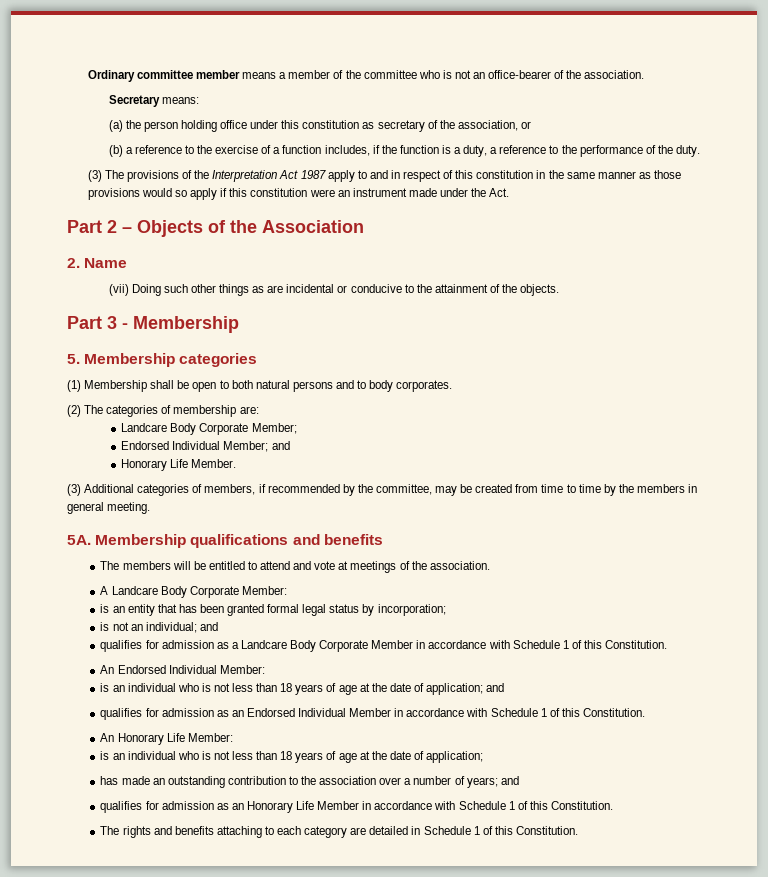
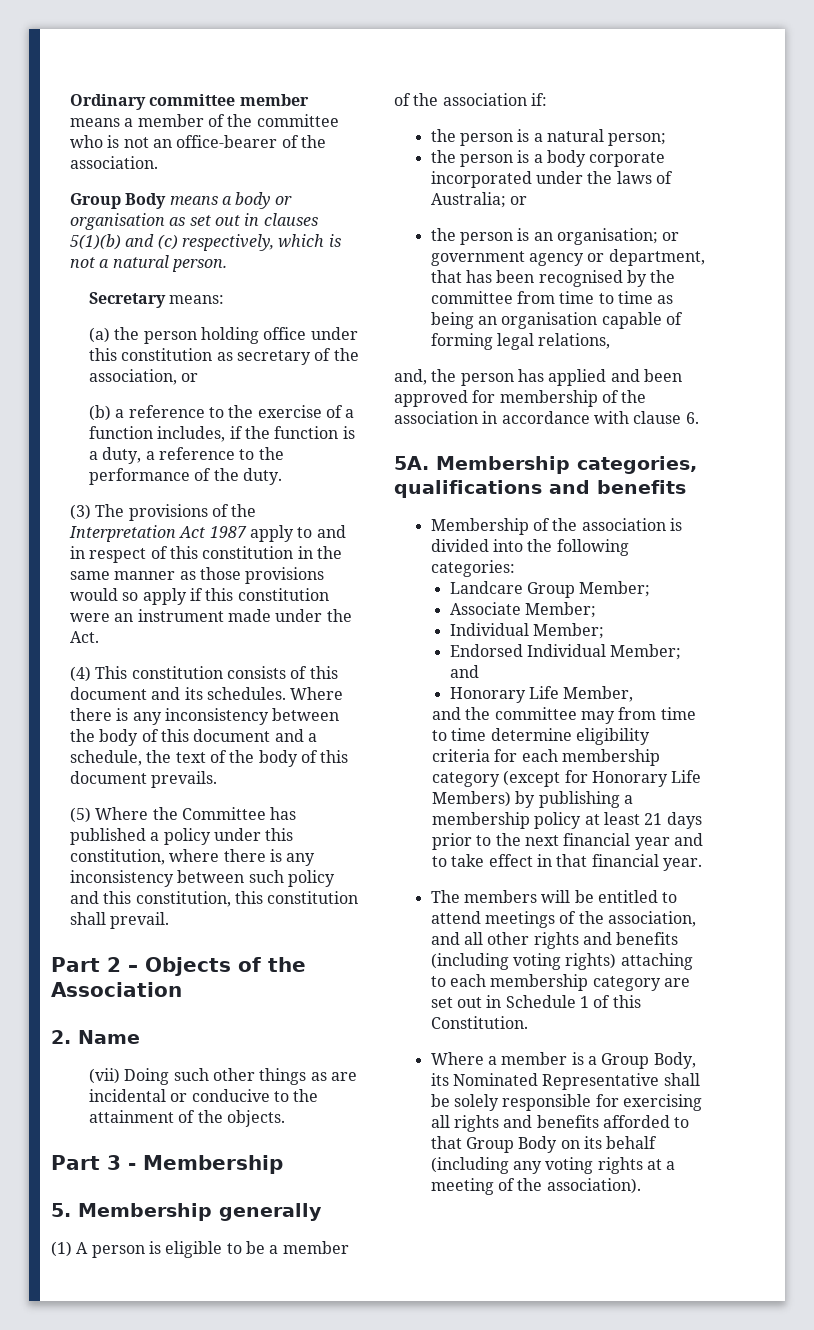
+ Group Body means a body or organisation as set out in clauses 5(1)(b) and (c) respectively, which is not a natural person.
+ (4) This constitution consists of this document and its schedules. Where there is any inconsistency between the body of this document and a schedule, the text of the body of this document prevails.
+ (5) Where the Committee has published a policy under this constitution, where there is any inconsistency between such policy and this constitution, this constitution shall prevail.
- 5. Membership categories
+ 5. Membership generally
- (1) Membership shall be open to both natural persons and to body corporates.
- (2) The categories of membership are:
- Landcare Body Corporate Member;
+ (1) A person is eligible to be a member of the association if:
+ the person is a natural person;
+ the person is a body corporate incorporated under the laws of Australia; or
+ the person is an organisation; or government agency or department, that has been recognised by the committee from time to time as being an organisation capable of forming legal relations,
+ and, the person has applied and been approved for membership of the association in accordance with clause 6.
+ 5A. Membership categories, qualifications and benefits
+ Membership of the association is divided into the following categories:
+ Landcare Group Member;
+ Associate Member;
+ Individual Member;
- Honorary Life Member.
- (3) Additional categories of members, if recommended by the committee, may be created from time to time by the members in general meeting.
- 5A. Membership qualifications and benefits
+ Honorary Life Member,
+ and the committee may from time to time determine eligibility criteria for each membership category (except for Honorary Life Members) by publishing a membership policy at least 21 days prior to the next financial year and to take effect in that financial year.
- The members will be entitled to attend and vote at meetings of the association.
- A Landcare Body Corporate Member:
- is an entity that has been granted formal legal status by incorporation;
- is not an individual; and
- qualifies for admission as a Landcare Body Corporate Member in accordance with Schedule 1 of this Constitution.
- An Endorsed Individual Member:
- is an individual who is not less than 18 years of age at the date of application; and
- qualifies for admission as an Endorsed Individual Member in accordance with Schedule 1 of this Constitution.
- An Honorary Life Member:
- is an individual who is not less than 18 years of age at the date of application;
- has made an outstanding contribution to the association over a number of years; and
- qualifies for admission as an Honorary Life Member in accordance with Schedule 1 of this Constitution.
- The rights and benefits attaching to each category are detailed in Schedule 1 of this Constitution.
+ The members will be entitled to attend meetings of the association, and all other rights and benefits (including voting rights) attaching to each membership category are set out in Schedule 1 of this Constitution.
+ Where a member is a Group Body, its Nominated Representative shall be solely responsible for exercising all rights and benefits afforded to that Group Body on its behalf (including any voting rights at a meeting of the association).

